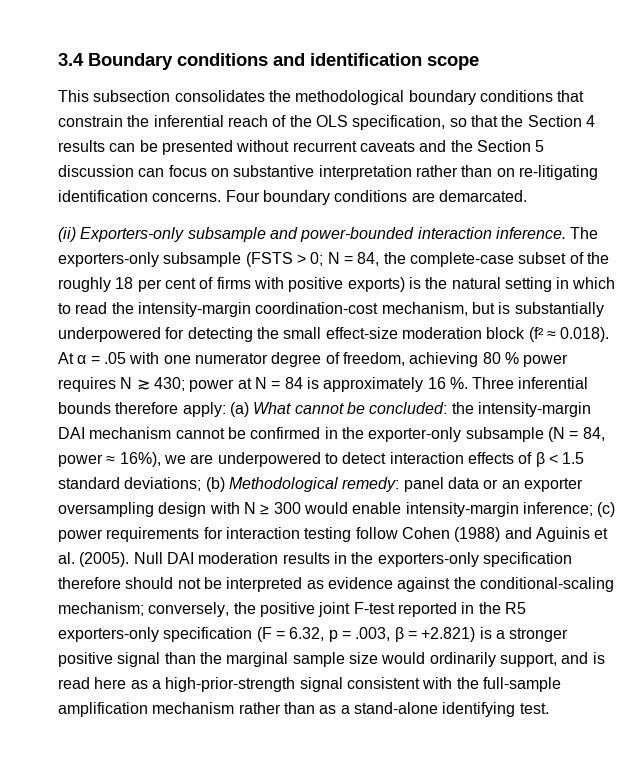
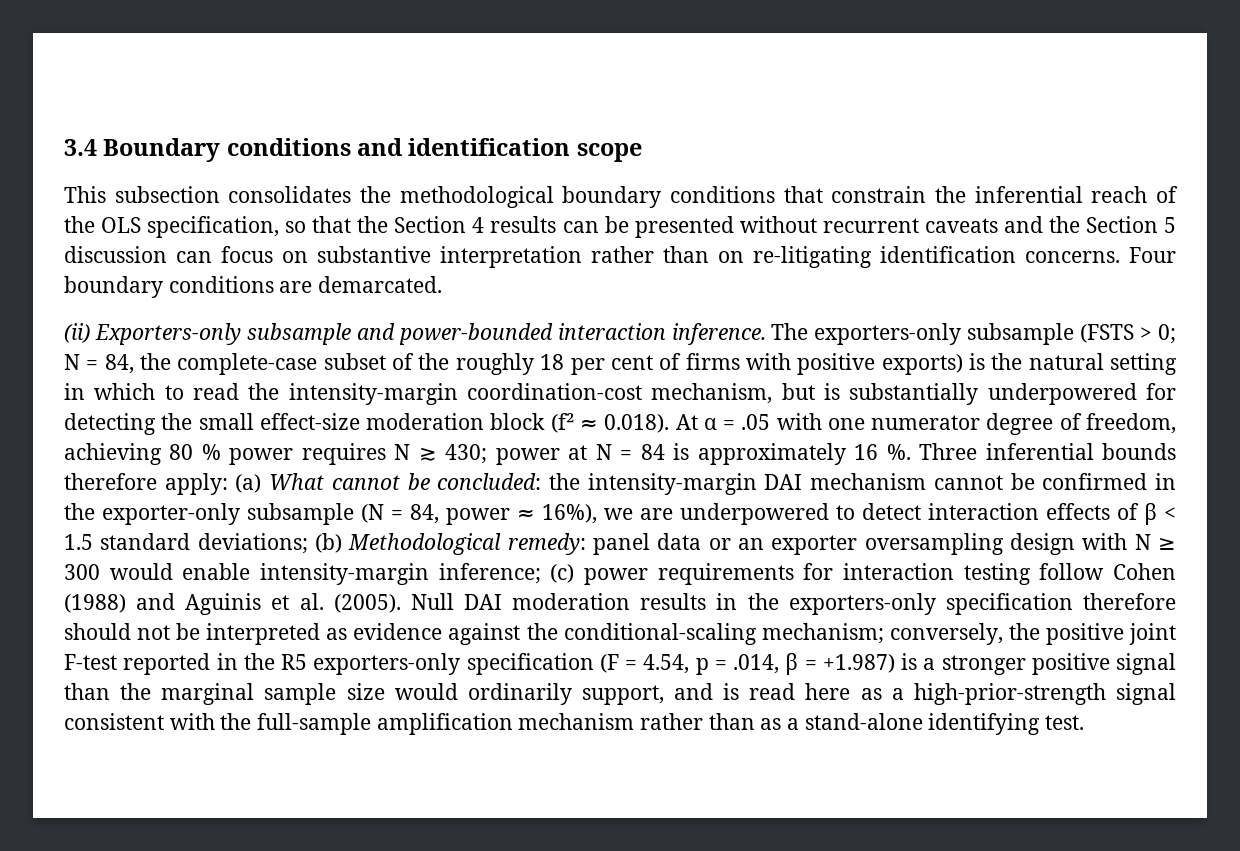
- conversely, the positive joint F-test reported in the R5 exporters-only specification (F = 6.32, p = .003, β = +2.821) is a stronger positive signal than the marginal sample size would ordinarily support, and is read here as a high-prior-strength signal consistent with the full-sample amplification mechanism rather than as a stand-alone identifying test.
+ conversely, the positive joint F-test reported in the R5 exporters-only specification (F = 4.54, p = .014, β = +1.987) is a stronger positive signal than the marginal sample size would ordinarily support, and is read here as a high-prior-strength signal consistent with the full-sample amplification mechanism rather than as a stand-alone identifying test.

